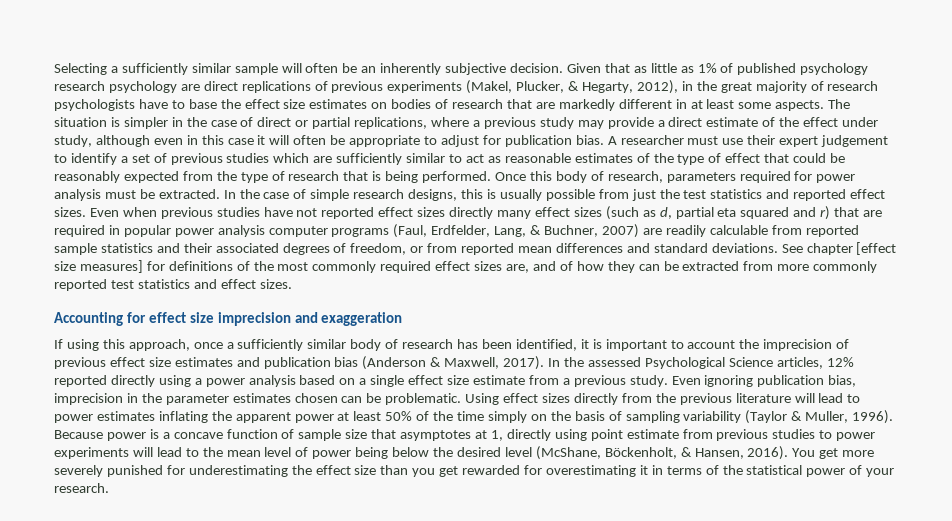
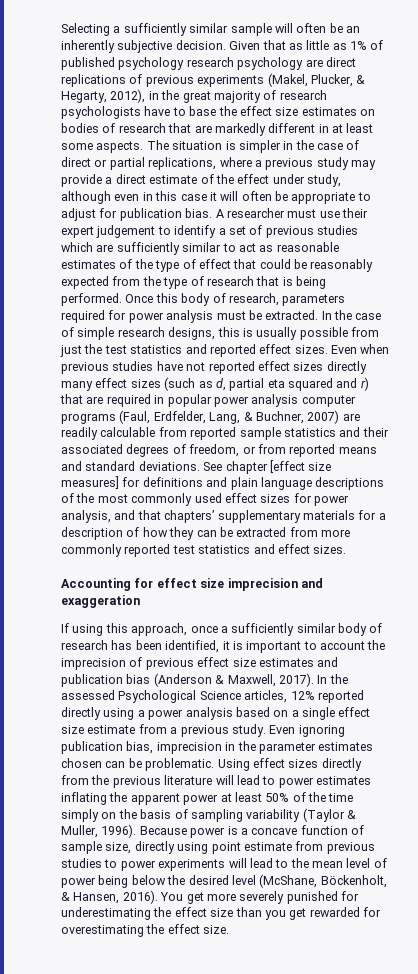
- Even when previous studies have not reported effect sizes directly many effect sizes (such as d, partial eta squared and r) that are required in popular power analysis computer programs (Faul, Erdfelder, Lang, & Buchner, 2007) are readily calculable from reported sample statistics and their associated degrees of freedom, or from reported mean differences and standard deviations.
+ Even when previous studies have not reported effect sizes directly many effect sizes (such as d, partial eta squared and r) that are required in popular power analysis computer programs (Faul, Erdfelder, Lang, & Buchner, 2007) are readily calculable from reported sample statistics and their associated degrees of freedom, or from reported means and standard deviations.
- See chapter [effect size measures] for definitions of the most commonly required effect sizes are, and of how they can be extracted from more commonly reported test statistics and effect sizes.
+ See chapter [effect size measures] for definitions and plain language descriptions of the most commonly used effect sizes for power analysis, and that chapters’ supplementary materials for a description of how they can be extracted from more commonly reported test statistics and effect sizes.
- Because power is a concave function of sample size that asymptotes at 1, directly using point estimate from previous studies to power experiments will lead to the mean level of power being below the desired level (McShane, Böckenholt, & Hansen, 2016).
+ Because power is a concave function of sample size, directly using point estimate from previous studies to power experiments will lead to the mean level of power being below the desired level (McShane, Böckenholt, & Hansen, 2016).
- You get more severely punished for underestimating the effect size than you get rewarded for overestimating it in terms of the statistical power of your research.
+ You get more severely punished for underestimating the effect size than you get rewarded for overestimating the effect size.

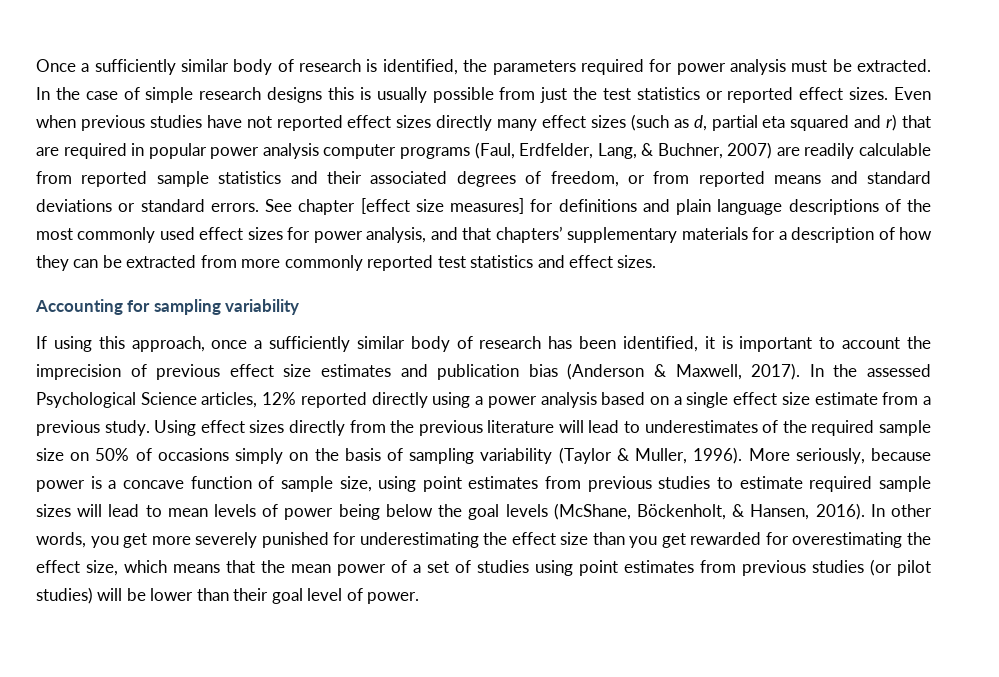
- Selecting a sufficiently similar sample will often be an inherently subjective decision. Given that as little as 1% of published psychology research psychology are direct replications of previous experiments (Makel, Plucker, & Hegarty, 2012), in the great majority of research psychologists have to base the effect size estimates on bodies of research that are markedly different in at least some aspects. The situation is simpler in the case of direct or partial replications, where a previous study may provide a direct estimate of the effect under study, although even in this case it will often be appropriate to adjust for publication bias. A researcher must use their expert judgement to identify a set of previous studies which are sufficiently similar to act as reasonable estimates of the type of effect that could be reasonably expected from the type of research that is being performed. Once this body of research, parameters required for power analysis must be extracted.
+ Once a sufficiently similar body of research is identified, the parameters required for power analysis must be extracted.
- In the case of simple research designs, this is usually possible from just the test statistics and reported effect sizes.
+ In the case of simple research designs this is usually possible from just the test statistics or reported effect sizes.
- Even when previous studies have not reported effect sizes directly many effect sizes (such as d, partial eta squared and r) that are required in popular power analysis computer programs (Faul, Erdfelder, Lang, & Buchner, 2007) are readily calculable from reported sample statistics and their associated degrees of freedom, or from reported means and standard deviations.
+ Even when previous studies have not reported effect sizes directly many effect sizes (such as d, partial eta squared and r) that are required in popular power analysis computer programs (Faul, Erdfelder, Lang, & Buchner, 2007) are readily calculable from reported sample statistics and their associated degrees of freedom, or from reported means and standard deviations or standard errors.
- Accounting for effect size imprecision and exaggeration
+ Accounting for sampling variability
- Even ignoring publication bias, imprecision in the parameter estimates chosen can be problematic.
- Using effect sizes directly from the previous literature will lead to power estimates inflating the apparent power at least 50% of the time simply on the basis of sampling variability (Taylor & Muller, 1996).
+ Using effect sizes directly from the previous literature will lead to underestimates of the required sample size on 50% of occasions simply on the basis of sampling variability (Taylor & Muller, 1996).
- Because power is a concave function of sample size, directly using point estimate from previous studies to power experiments will lead to the mean level of power being below the desired level (McShane, Böckenholt, & Hansen, 2016).
+ More seriously, because power is a concave function of sample size, using point estimates from previous studies to estimate required sample sizes will lead to mean levels of power being below the goal levels (McShane, Böckenholt, & Hansen, 2016).
- You get more severely punished for underestimating the effect size than you get rewarded for overestimating the effect size.
+ In other words, you get more severely punished for underestimating the effect size than you get rewarded for overestimating the effect size, which means that the mean power of a set of studies using point estimates from previous studies (or pilot studies) will be lower than their goal level of power.

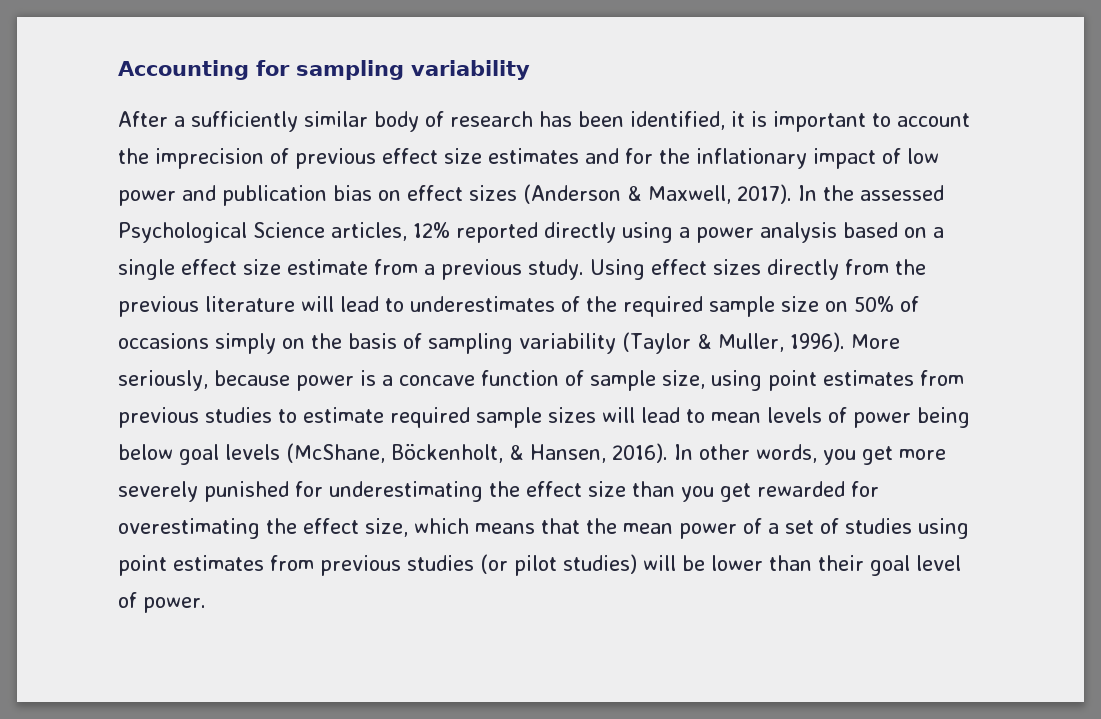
- Once a sufficiently similar body of research is identified, the parameters required for power analysis must be extracted. In the case of simple research designs this is usually possible from just the test statistics or reported effect sizes. Even when previous studies have not reported effect sizes directly many effect sizes (such as d, partial eta squared and r) that are required in popular power analysis computer programs (Faul, Erdfelder, Lang, & Buchner, 2007) are readily calculable from reported sample statistics and their associated degrees of freedom, or from reported means and standard deviations or standard errors. See chapter [effect size measures] for definitions and plain language descriptions of the most commonly used effect sizes for power analysis, and that chapters’ supplementary materials for a description of how they can be extracted from more commonly reported test statistics and effect sizes.
- If using this approach, once a sufficiently similar body of research has been identified, it is important to account the imprecision of previous effect size estimates and publication bias (Anderson & Maxwell, 2017).
+ After a sufficiently similar body of research has been identified, it is important to account the imprecision of previous effect size estimates and for the inflationary impact of low power and publication bias on effect sizes (Anderson & Maxwell, 2017).
- More seriously, because power is a concave function of sample size, using point estimates from previous studies to estimate required sample sizes will lead to mean levels of power being below the goal levels (McShane, Böckenholt, & Hansen, 2016).
+ More seriously, because power is a concave function of sample size, using point estimates from previous studies to estimate required sample sizes will lead to mean levels of power being below goal levels (McShane, Böckenholt, & Hansen, 2016).

